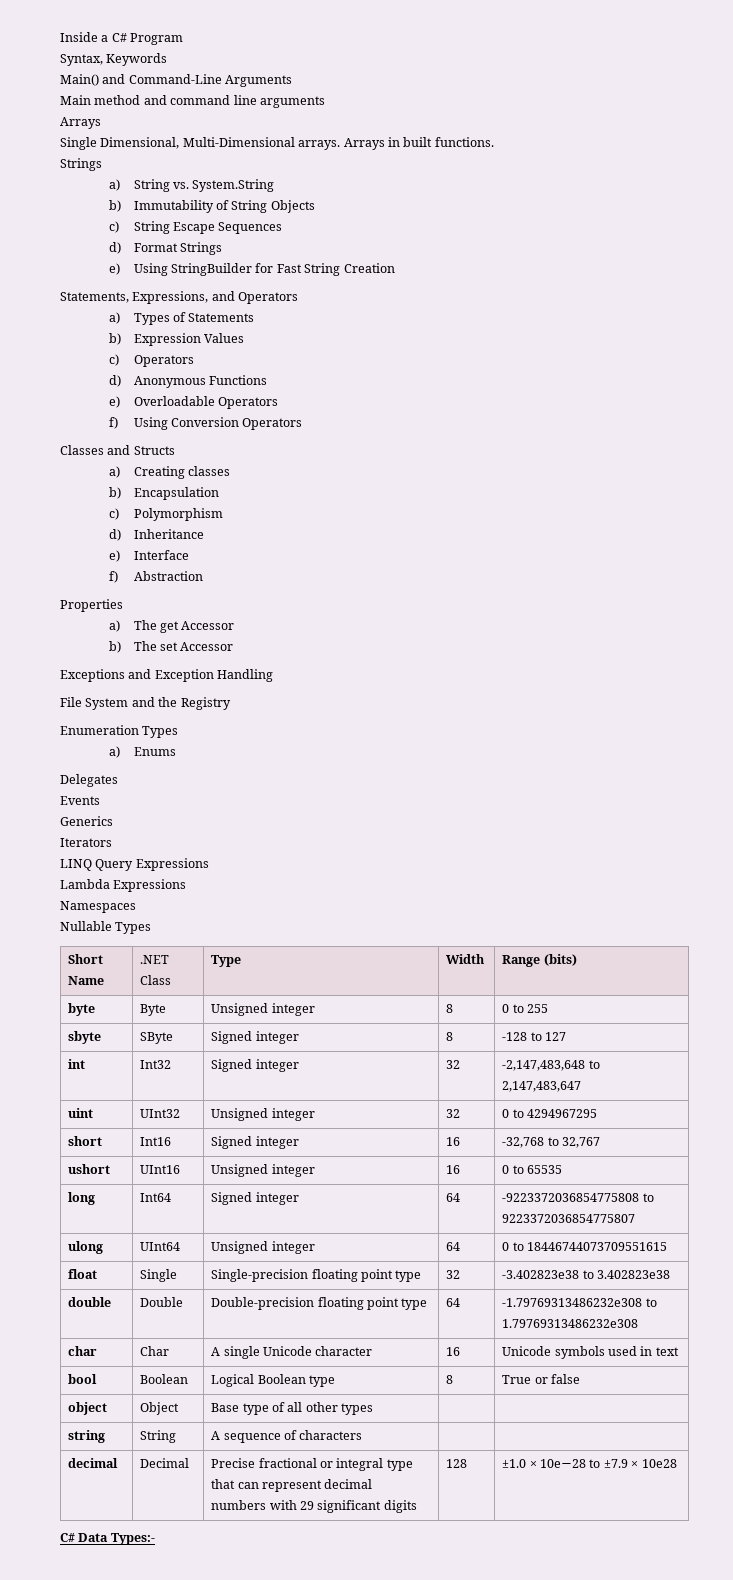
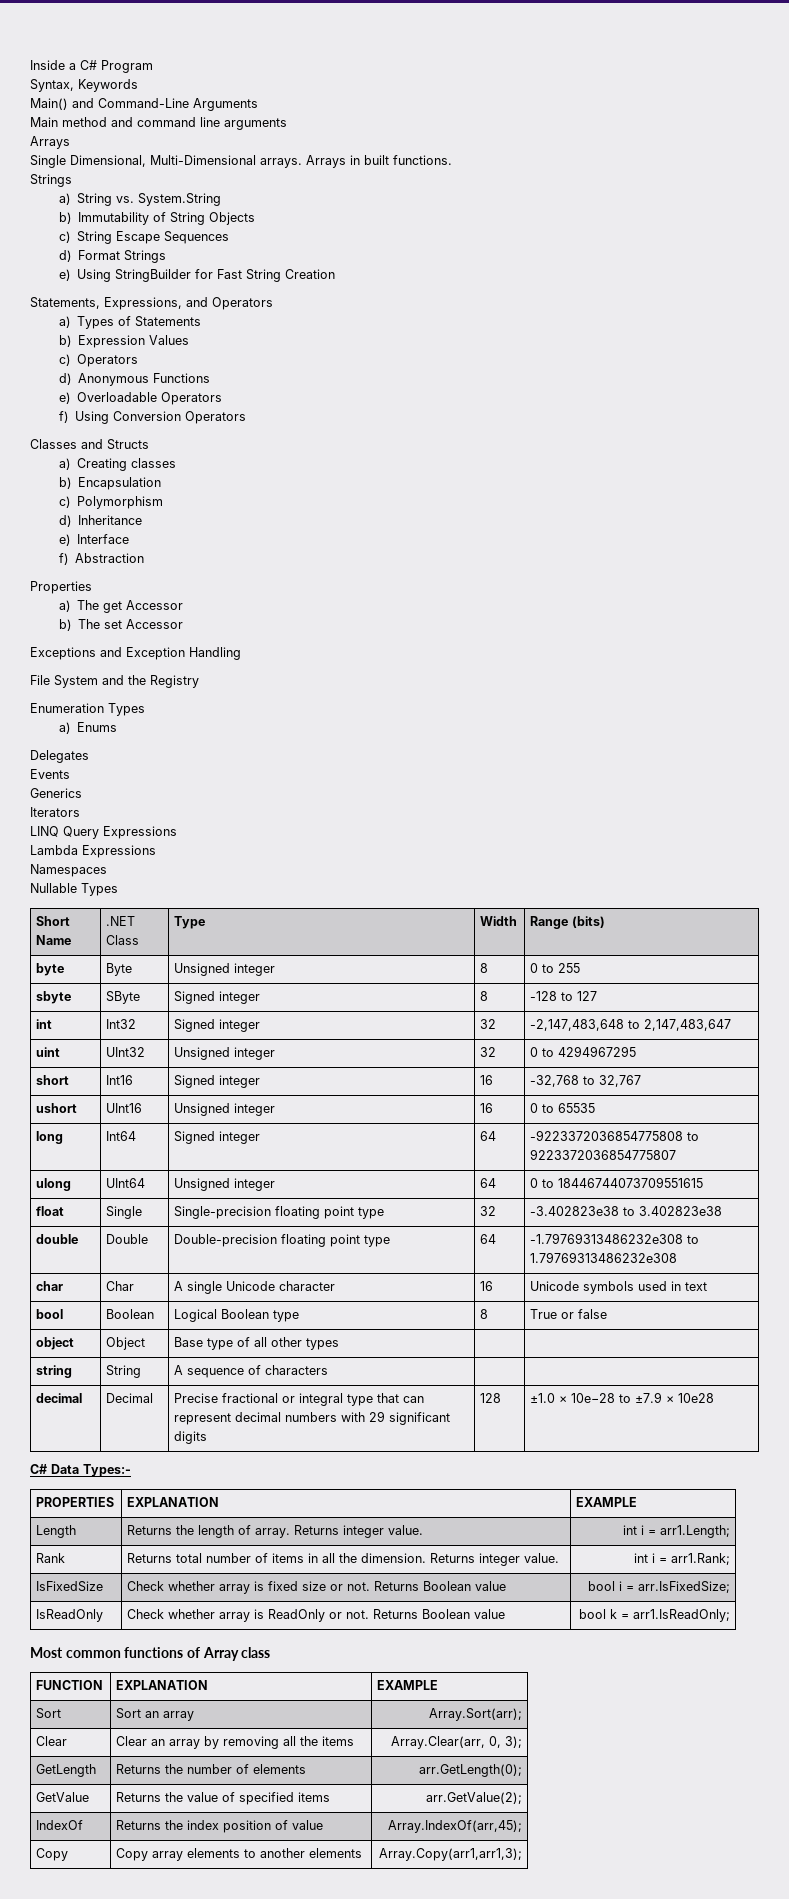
+ PROPERTIES | EXPLANATION | EXAMPLE
+ Length | Returns the length of array. Returns integer value. | int i = arr1.Length;
+ Rank | Returns total number of items in all the dimension. Returns integer value. | int i = arr1.Rank;
+ IsFixedSize | Check whether array is fixed size or not. Returns Boolean value | bool i = arr.IsFixedSize;
+ IsReadOnly | Check whether array is ReadOnly or not. Returns Boolean value | bool k = arr1.IsReadOnly;
+ Most common functions of Array class
+ FUNCTION | EXPLANATION | EXAMPLE
+ Sort | Sort an array | Array.Sort(arr);
+ Clear | Clear an array by removing all the items | Array.Clear(arr, 0, 3);
+ GetLength | Returns the number of elements | arr.GetLength(0);
+ GetValue | Returns the value of specified items | arr.GetValue(2);
+ IndexOf | Returns the index position of value | Array.IndexOf(arr,45);
+ Copy | Copy array elements to another elements | Array.Copy(arr1,arr1,3);

